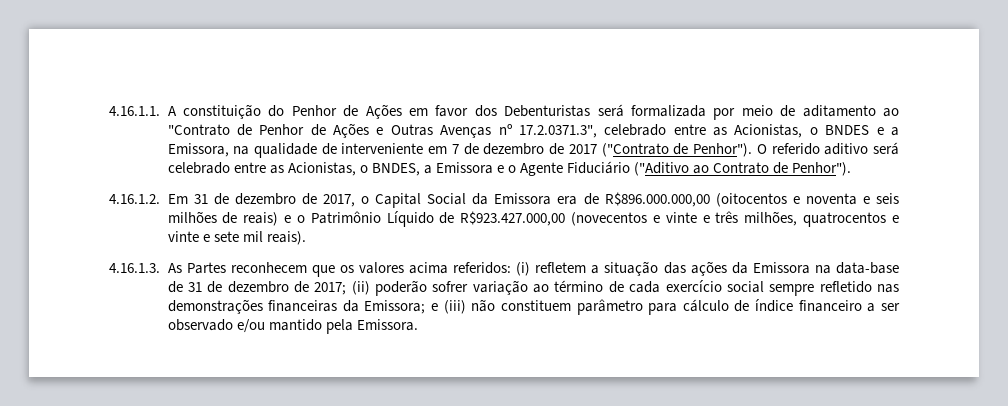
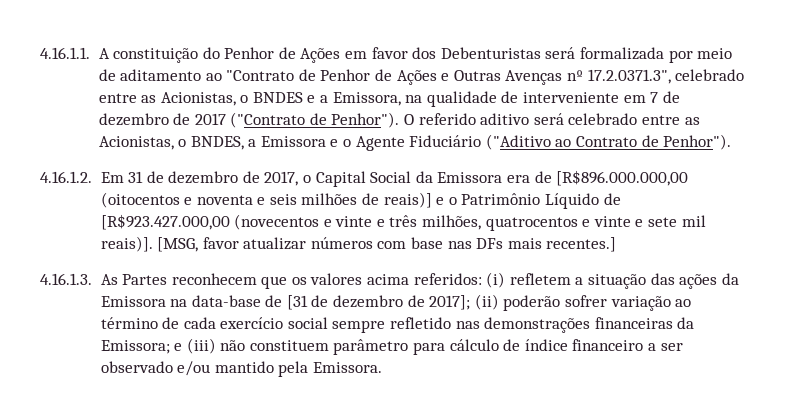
- 4.16.1.2. Em 31 de dezembro de 2017, o Capital Social da Emissora era de R$896.000.000,00 (oitocentos e noventa e seis milhões de reais) e o Patrimônio Líquido de R$923.427.000,00 (novecentos e vinte e três milhões, quatrocentos e vinte e sete mil reais).
+ 4.16.1.2. Em 31 de dezembro de 2017, o Capital Social da Emissora era de [R$896.000.000,00 (oitocentos e noventa e seis milhões de reais)] e o Patrimônio Líquido de [R$923.427.000,00 (novecentos e vinte e três milhões, quatrocentos e vinte e sete mil reais)]. [MSG, favor atualizar números com base nas DFs mais recentes.]
- 4.16.1.3. As Partes reconhecem que os valores acima referidos: (i) refletem a situação das ações da Emissora na data-base de 31 de dezembro de 2017; (ii) poderão sofrer variação ao término de cada exercício social sempre refletido nas demonstrações financeiras da Emissora; e (iii) não constituem parâmetro para cálculo de índice financeiro a ser observado e/ou mantido pela Emissora.
+ 4.16.1.3. As Partes reconhecem que os valores acima referidos: (i) refletem a situação das ações da Emissora na data-base de [31 de dezembro de 2017]; (ii) poderão sofrer variação ao término de cada exercício social sempre refletido nas demonstrações financeiras da Emissora; e (iii) não constituem parâmetro para cálculo de índice financeiro a ser observado e/ou mantido pela Emissora.

